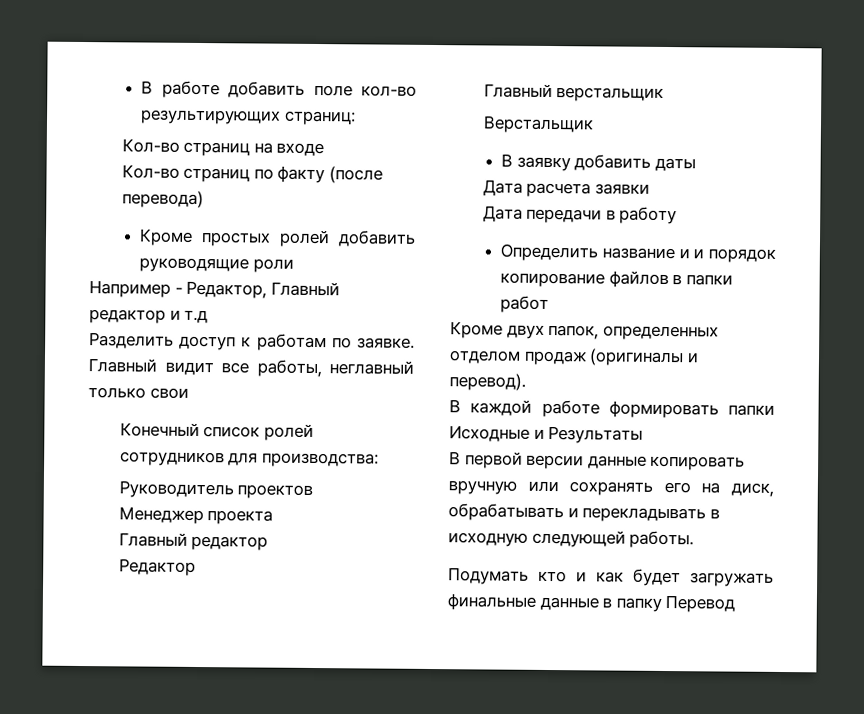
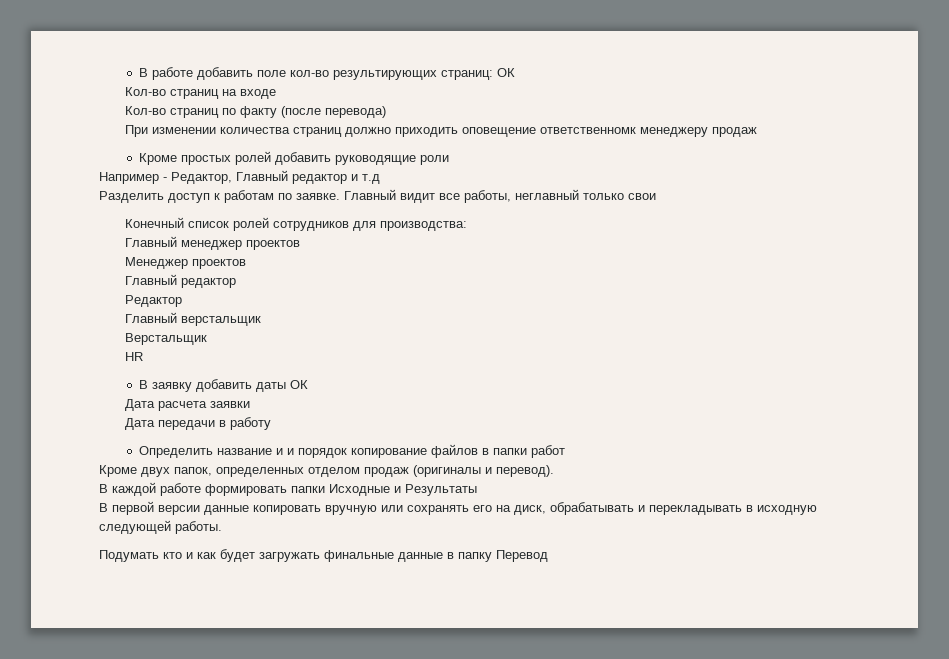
- В работе добавить поле кол-во результирующих страниц:
+ В работе добавить поле кол-во результирующих страниц: ОК
+ При изменении количества страниц должно приходить оповещение ответственномк менеджеру продаж
- Руководитель проектов
+ Главный менеджер проектов
- Менеджер проекта
+ Менеджер проектов
+ HR
- В заявку добавить даты
+ В заявку добавить даты ОК

